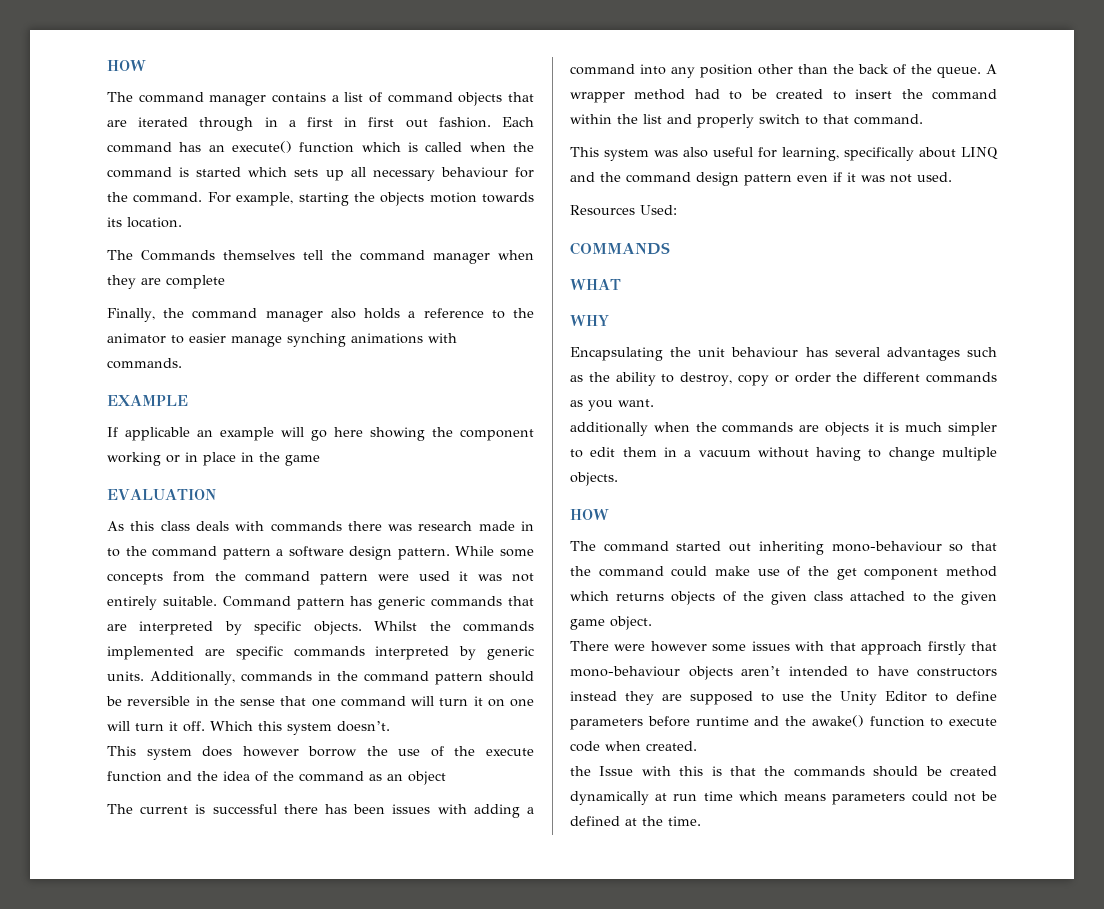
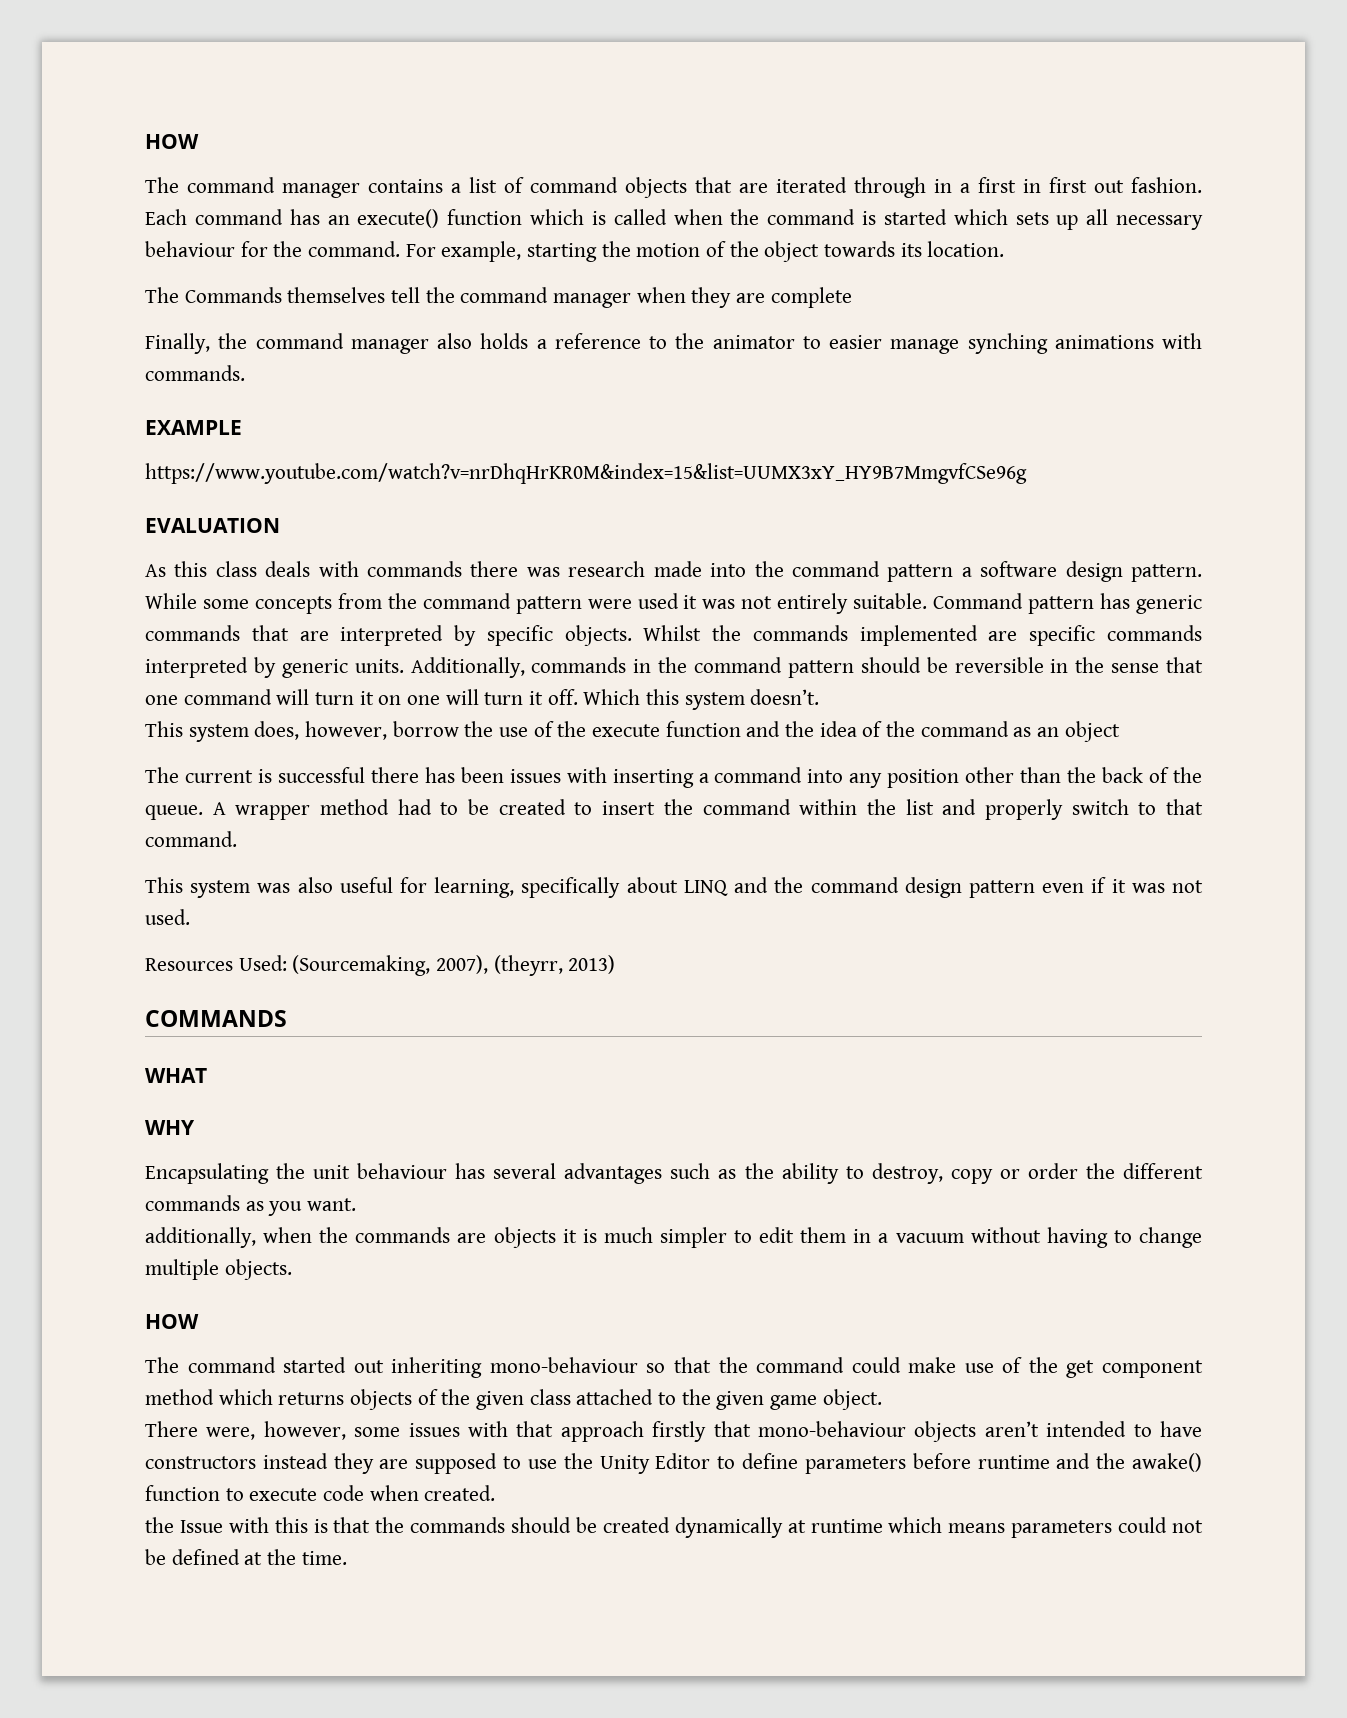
- For example, starting the objects motion towards its location.
+ For example, starting the motion of the object towards its location.
- If applicable an example will go here showing the component working or in place in the game
+ https://www.youtube.com/watch?v=nrDhqHrKR0M&index=15&list=UUMX3xY_HY9B7MmgvfCSe96g
- As this class deals with commands there was research made in to the command pattern a software design pattern.
+ As this class deals with commands there was research made into the command pattern a software design pattern.
- This system does however borrow the use of the execute function and the idea of the command as an object
+ This system does, however, borrow the use of the execute function and the idea of the command as an object
- The current is successful there has been issues with adding a command into any position other than the back of the queue.
+ The current is successful there has been issues with inserting a command into any position other than the back of the queue.
- Resources Used:
+ Resources Used: (Sourcemaking, 2007), (theyrr, 2013)
- additionally when the commands are objects it is much simpler to edit them in a vacuum without having to change multiple objects.
+ additionally, when the commands are objects it is much simpler to edit them in a vacuum without having to change multiple objects.
- There were however some issues with that approach firstly that mono-behaviour objects aren’t intended to have constructors instead they are supposed to use the Unity Editor to define parameters before runtime and the awake() function to execute code when created.
+ There were, however, some issues with that approach firstly that mono-behaviour objects aren’t intended to have constructors instead they are supposed to use the Unity Editor to define parameters before runtime and the awake() function to execute code when created.
- the Issue with this is that the commands should be created dynamically at run time which means parameters could not be defined at the time.
+ the Issue with this is that the commands should be created dynamically at runtime which means parameters could not be defined at the time.

